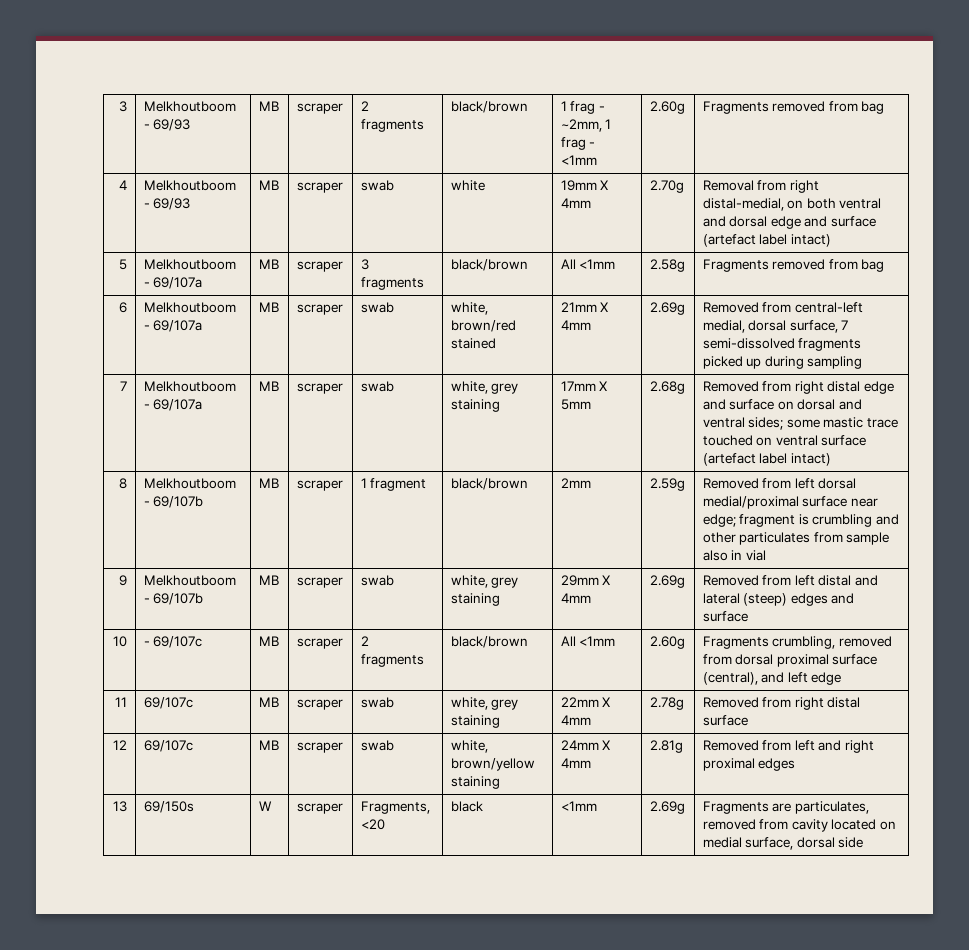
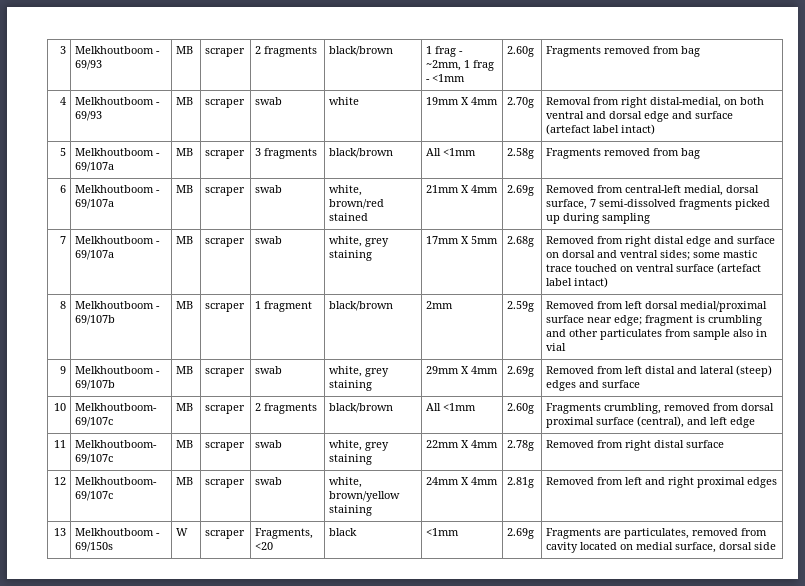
- 10 | - 69/107c | MB | scraper | 2 fragments | black/brown | All <1mm | 2.60g | Fragments crumbling, removed from dorsal proximal surface (central), and left edge
+ 10 | Melkhoutboom- 69/107c | MB | scraper | 2 fragments | black/brown | All <1mm | 2.60g | Fragments crumbling, removed from dorsal proximal surface (central), and left edge
- 11 | 69/107c | MB | scraper | swab | white, grey staining | 22mm X 4mm | 2.78g | Removed from right distal surface
+ 11 | Melkhoutboom- 69/107c | MB | scraper | swab | white, grey staining | 22mm X 4mm | 2.78g | Removed from right distal surface
- 12 | 69/107c | MB | scraper | swab | white, brown/yellow staining | 24mm X 4mm | 2.81g | Removed from left and right proximal edges
+ 12 | Melkhoutboom- 69/107c | MB | scraper | swab | white, brown/yellow staining | 24mm X 4mm | 2.81g | Removed from left and right proximal edges
- 13 | 69/150s | W | scraper | Fragments, <20 | black | <1mm | 2.69g | Fragments are particulates, removed from cavity located on medial surface, dorsal side
+ 13 | Melkhoutboom - 69/150s | W | scraper | Fragments, <20 | black | <1mm | 2.69g | Fragments are particulates, removed from cavity located on medial surface, dorsal side

